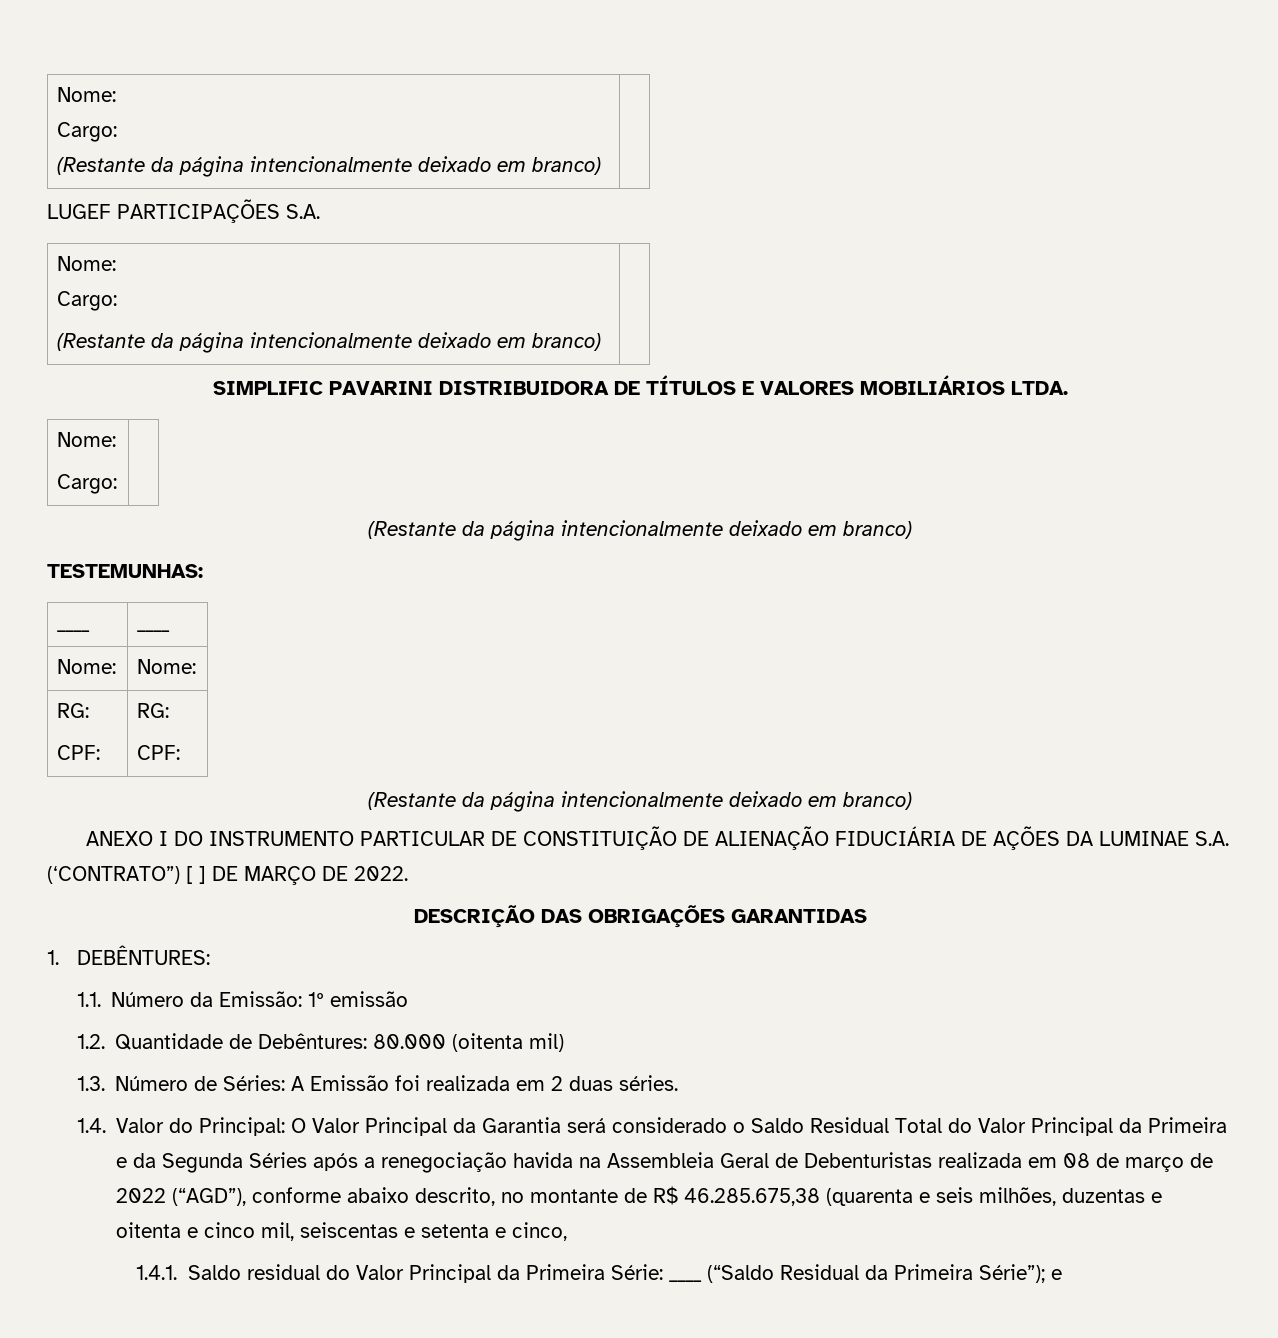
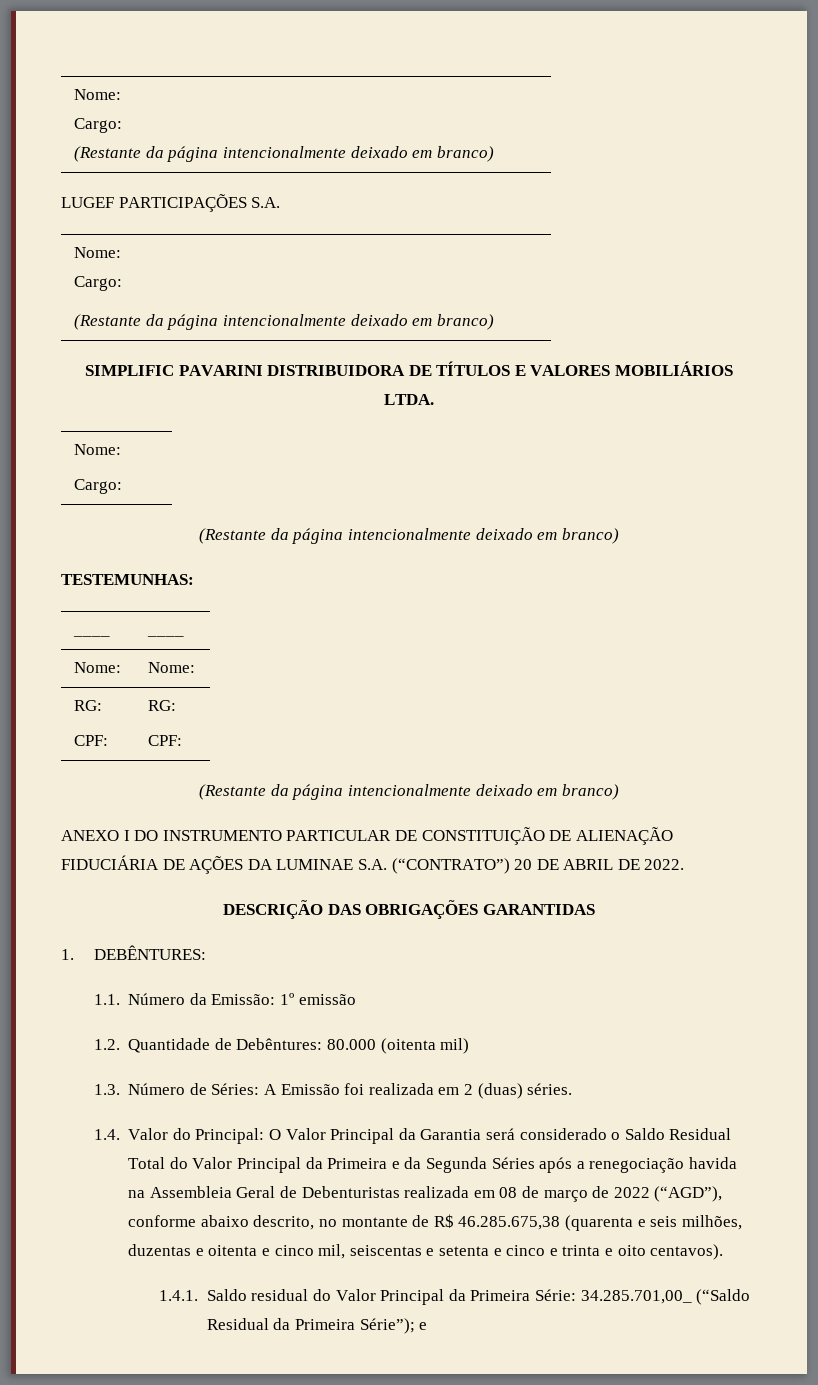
- ANEXO I DO INSTRUMENTO PARTICULAR DE CONSTITUIÇÃO DE ALIENAÇÃO FIDUCIÁRIA DE AÇÕES DA LUMINAE S.A. (‘CONTRATO”) [ ] DE MARÇO DE 2022.
+ ANEXO I DO INSTRUMENTO PARTICULAR DE CONSTITUIÇÃO DE ALIENAÇÃO FIDUCIÁRIA DE AÇÕES DA LUMINAE S.A. (“CONTRATO”) 20 DE ABRIL DE 2022.
- 1.3. Número de Séries: A Emissão foi realizada em 2 duas séries.
+ 1.3. Número de Séries: A Emissão foi realizada em 2 (duas) séries.
- O Valor Principal da Garantia será considerado o Saldo Residual Total do Valor Principal da Primeira e da Segunda Séries após a renegociação havida na Assembleia Geral de Debenturistas realizada em 08 de março de 2022 (“AGD”), conforme abaixo descrito, no montante de R$ 46.285.675,38 (quarenta e seis milhões, duzentas e oitenta e cinco mil, seiscentas e setenta e cinco,
+ O Valor Principal da Garantia será considerado o Saldo Residual Total do Valor Principal da Primeira e da Segunda Séries após a renegociação havida na Assembleia Geral de Debenturistas realizada em 08 de março de 2022 (“AGD”), conforme abaixo descrito, no montante de R$ 46.285.675,38 (quarenta e seis milhões, duzentas e oitenta e cinco mil, seiscentas e setenta e cinco e trinta e oito centavos).
- 1.4.1. Saldo residual do Valor Principal da Primeira Série: ____ (“Saldo Residual da Primeira Série”); e
+ 1.4.1. Saldo residual do Valor Principal da Primeira Série: 34.285.701,00_ (“Saldo Residual da Primeira Série”); e

